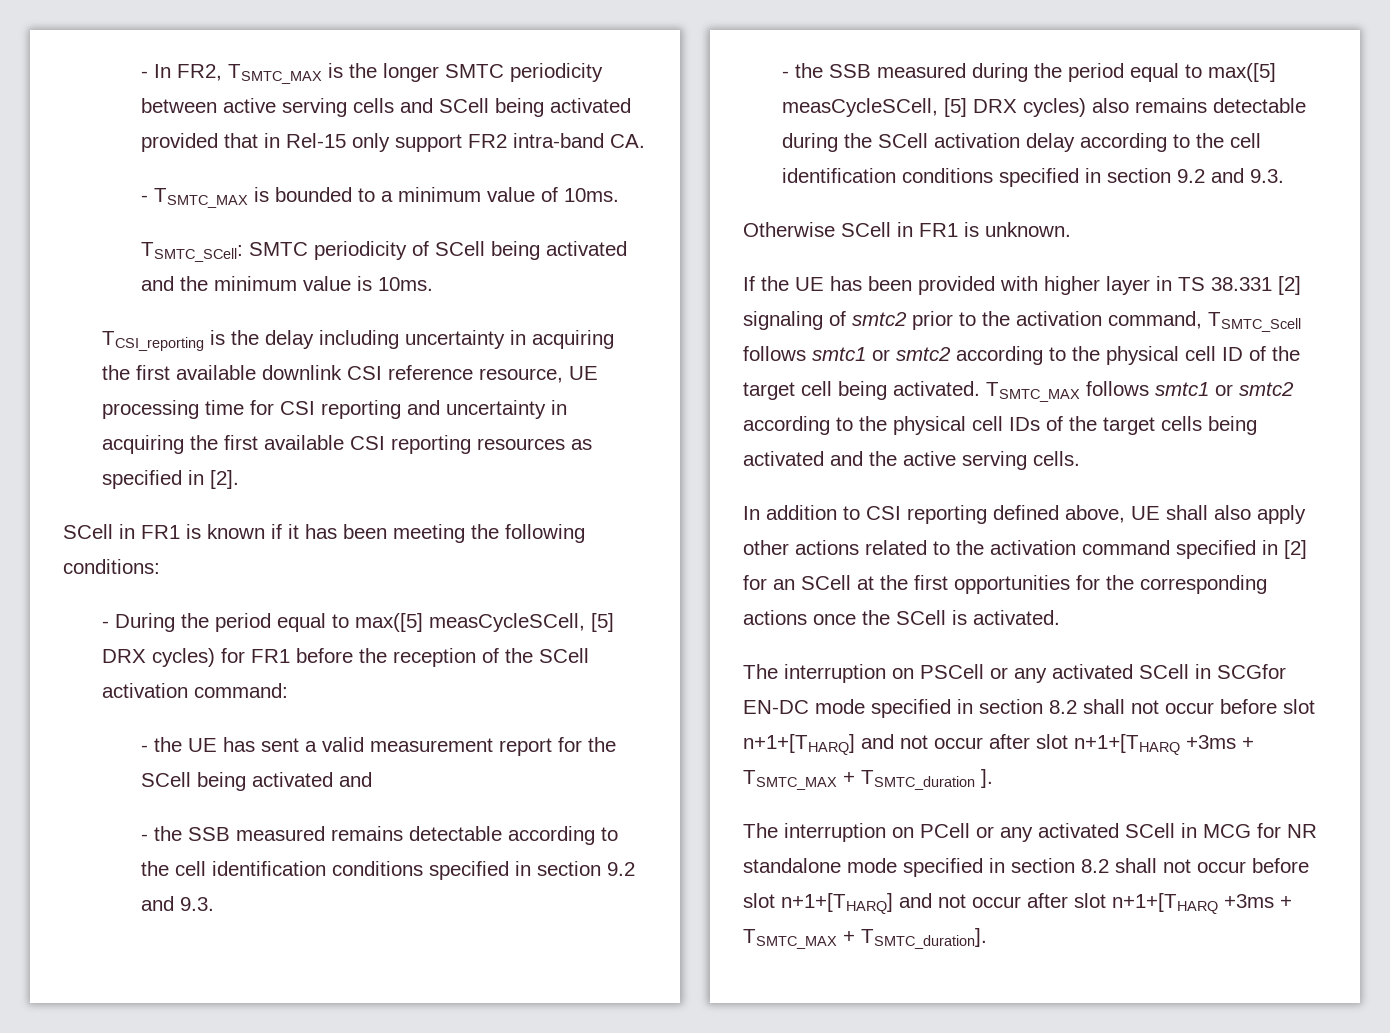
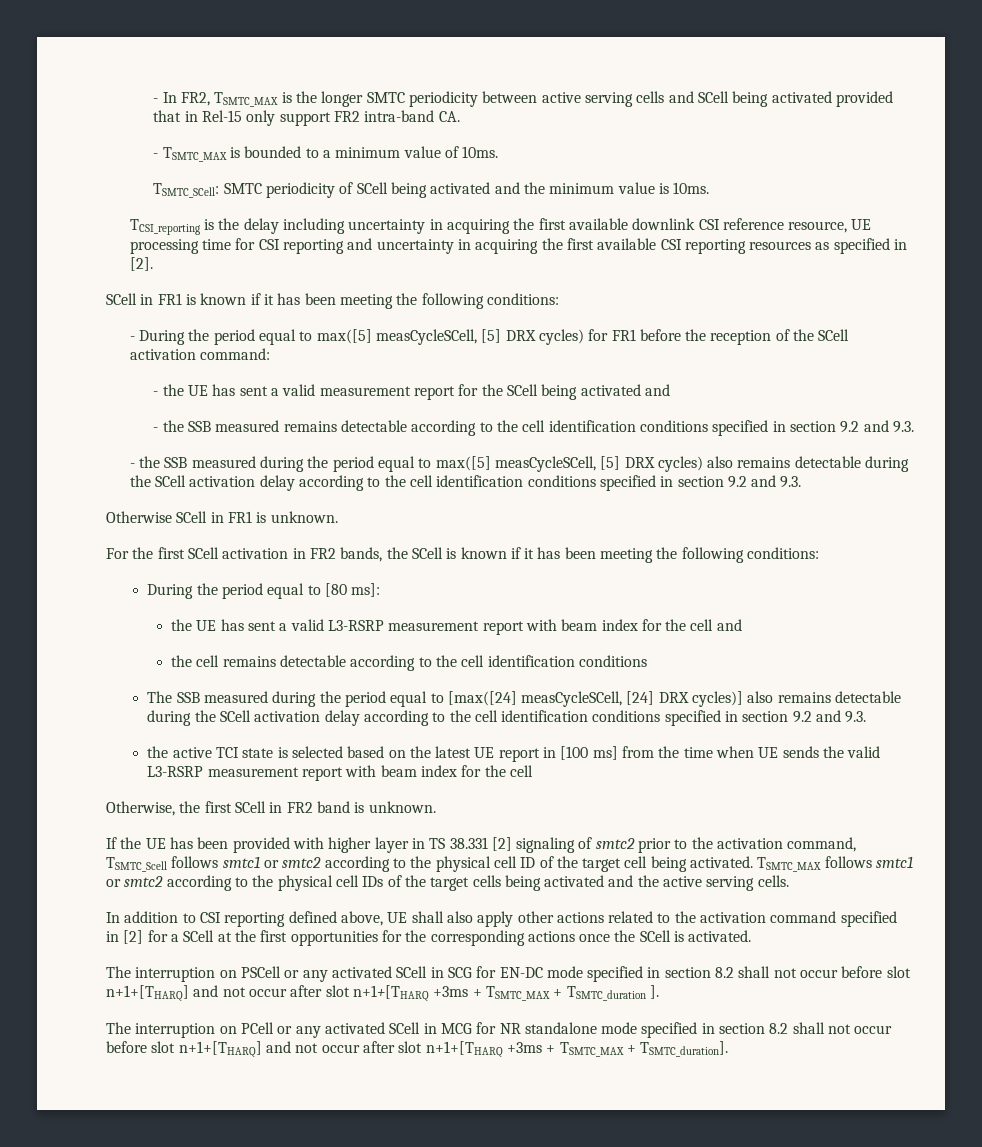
+ For the first SCell activation in FR2 bands, the SCell is known if it has been meeting the following conditions:
+ During the period equal to [80 ms]:
+ the UE has sent a valid L3-RSRP measurement report with beam index for the cell and
+ the cell remains detectable according to the cell identification conditions
+ The SSB measured during the period equal to [max([24] measCycleSCell, [24] DRX cycles)] also remains detectable during the SCell activation delay according to the cell identification conditions specified in section 9.2 and 9.3.
+ the active TCI state is selected based on the latest UE report in [100 ms] from the time when UE sends the valid L3-RSRP measurement report with beam index for the cell
+ Otherwise, the first SCell in FR2 band is unknown.
- In addition to CSI reporting defined above, UE shall also apply other actions related to the activation command specified in [2] for an SCell at the first opportunities for the corresponding actions once the SCell is activated.
+ In addition to CSI reporting defined above, UE shall also apply other actions related to the activation command specified in [2] for a SCell at the first opportunities for the corresponding actions once the SCell is activated.
- The interruption on PSCell or any activated SCell in SCGfor EN-DC mode specified in section 8.2 shall not occur before slot n+1+[THARQ] and not occur after slot n+1+[THARQ +3ms + TSMTC_MAX + TSMTC_duration ].
+ The interruption on PSCell or any activated SCell in SCG for EN-DC mode specified in section 8.2 shall not occur before slot n+1+[THARQ] and not occur after slot n+1+[THARQ +3ms + TSMTC_MAX + TSMTC_duration ].

